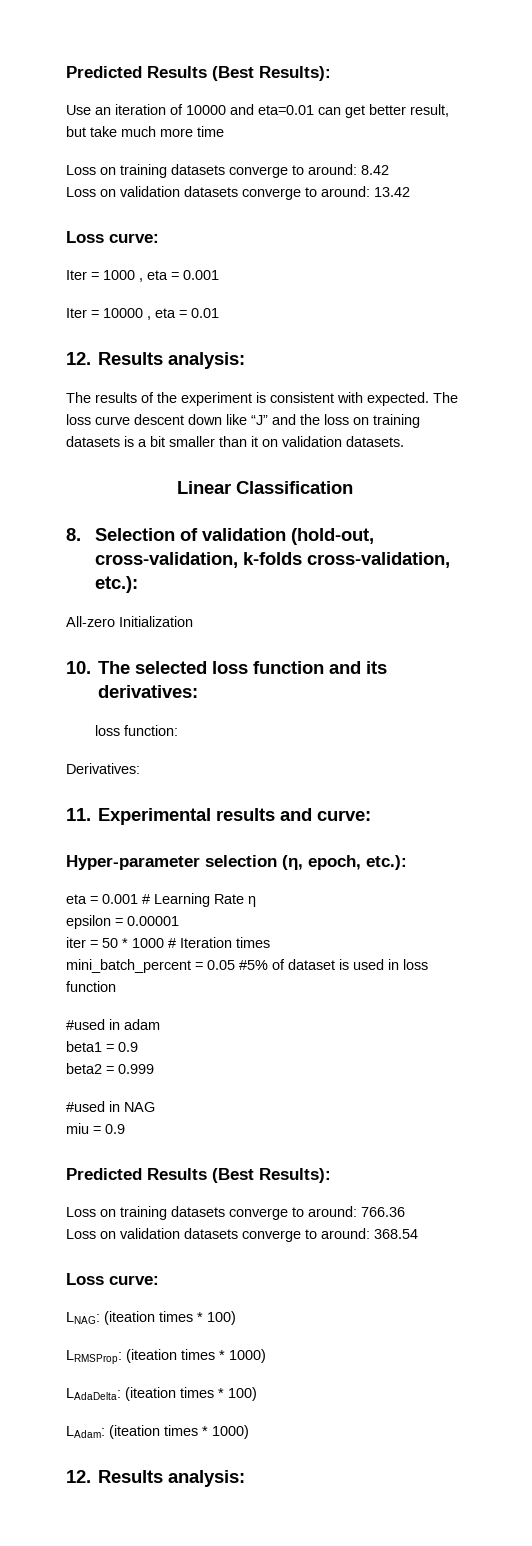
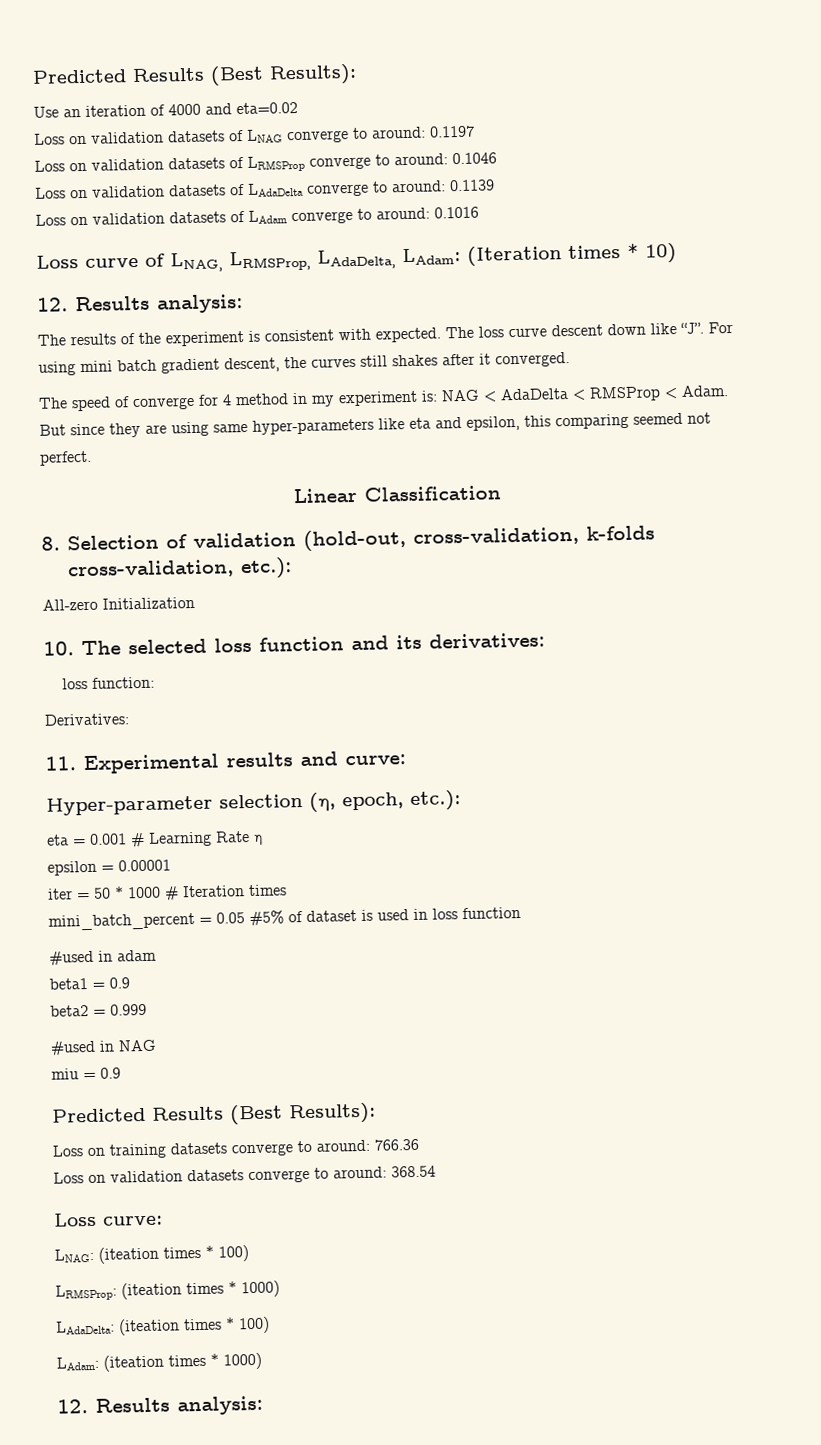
- Use an iteration of 10000 and eta=0.01 can get better result, but take much more time
- Loss on training datasets converge to around: 8.42
- Loss on validation datasets converge to around: 13.42
- Loss curve:
- Iter = 1000 , eta = 0.001
- Iter = 10000 , eta = 0.01
+ Use an iteration of 4000 and eta=0.02
+ Loss on validation datasets of LNAG converge to around: 0.1197
+ Loss on validation datasets of LRMSProp converge to around: 0.1046
+ Loss on validation datasets of LAdaDelta converge to around: 0.1139
+ Loss on validation datasets of LAdam converge to around: 0.1016
+ Loss curve of LNAG, LRMSProp, LAdaDelta, LAdam: (Iteration times * 10)
- The loss curve descent down like “J” and the loss on training datasets is a bit smaller than it on validation datasets.
+ The loss curve descent down like “J”. For using mini batch gradient descent, the curves still shakes after it converged.
+ The speed of converge for 4 method in my experiment is: NAG < AdaDelta < RMSProp < Adam. But since they are using same hyper-parameters like eta and epsilon, this comparing seemed not perfect.

